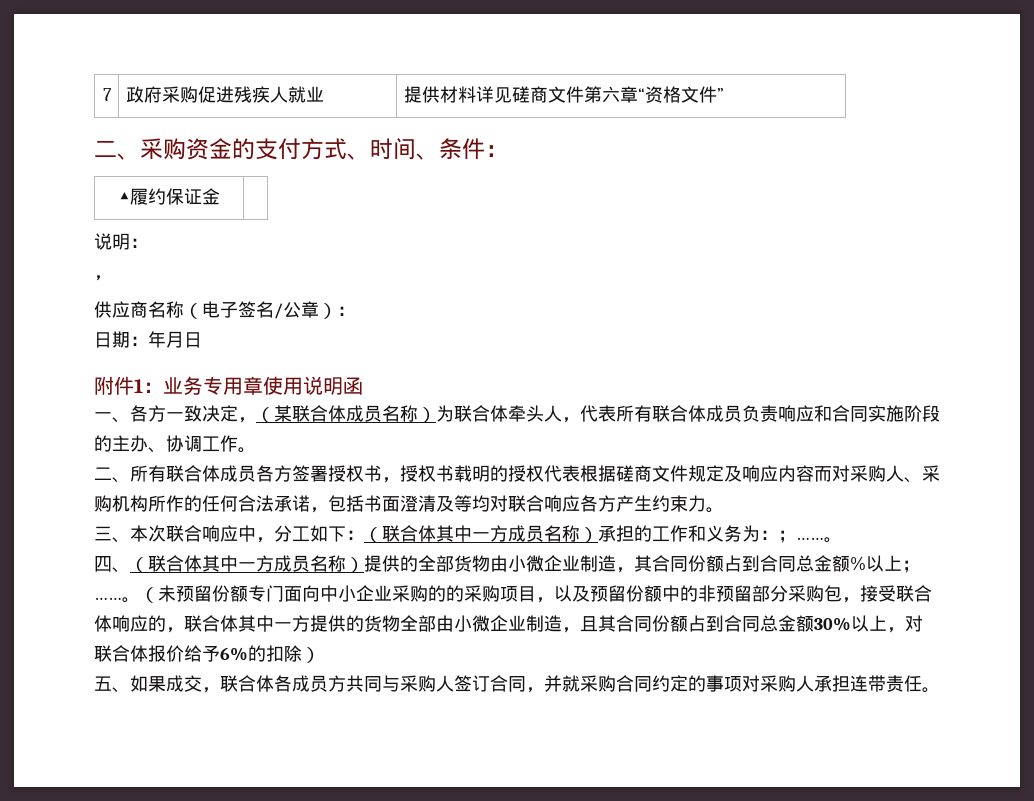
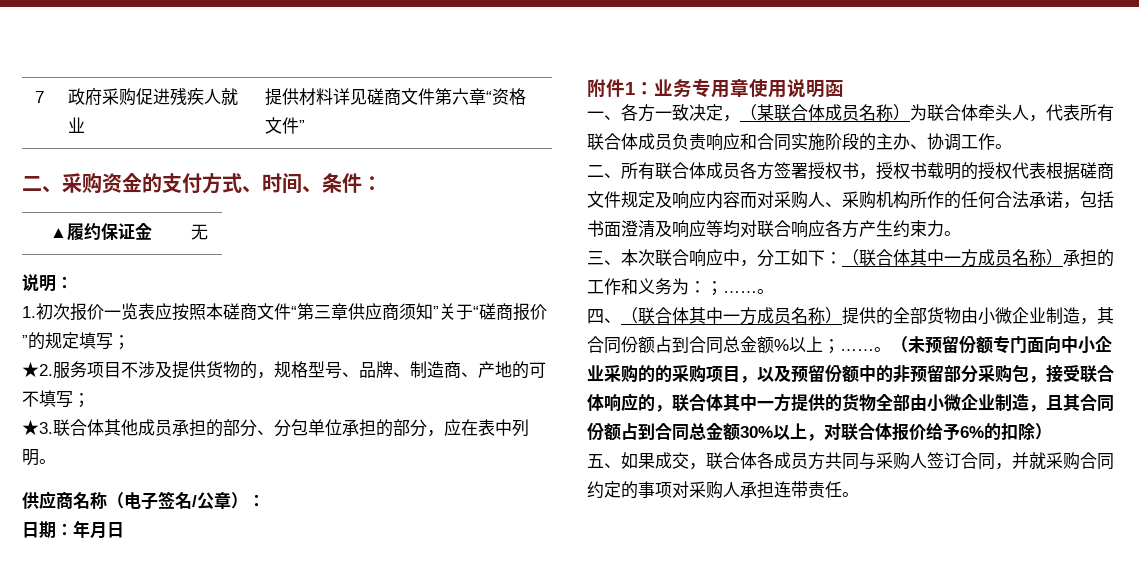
- ▲履约保证金 |
+ ▲履约保证金 | 无
  说明：
- ，
+ 1.初次报价一览表应按照本磋商文件“第三章供应商须知”关于“磋商报价”的规定填写；
+ ★2.服务项目不涉及提供货物的，规格型号、品牌、制造商、产地的可不填写；
+ ★3.联合体其他成员承担的部分、分包单位承担的部分，应在表中列明。
- 二、所有联合体成员各方签署授权书，授权书载明的授权代表根据磋商文件规定及响应内容而对采购人、采购机构所作的任何合法承诺，包括书面澄清及等均对联合响应各方产生约束力。
+ 二、所有联合体成员各方签署授权书，授权书载明的授权代表根据磋商文件规定及响应内容而对采购人、采购机构所作的任何合法承诺，包括书面澄清及响应等均对联合响应各方产生约束力。

